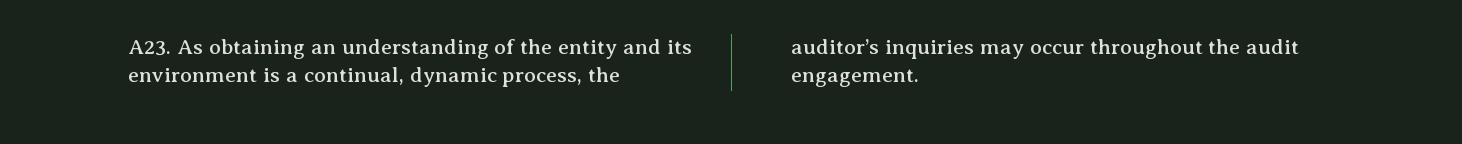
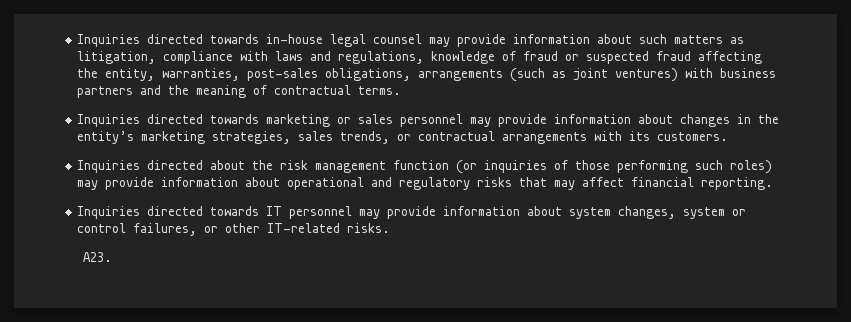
- A23. As obtaining an understanding of the entity and its environment is a continual, dynamic process, the auditor’s inquiries may occur throughout the audit engagement.
+ Inquiries directed towards in-house legal counsel may provide information about such matters as litigation, compliance with laws and regulations, knowledge of fraud or suspected fraud affecting the entity, warranties, post-sales obligations, arrangements (such as joint ventures) with business partners and the meaning of contractual terms.
+ Inquiries directed towards marketing or sales personnel may provide information about changes in the entity’s marketing strategies, sales trends, or contractual arrangements with its customers.
+ Inquiries directed about the risk management function (or inquiries of those performing such roles) may provide information about operational and regulatory risks that may affect financial reporting.
+ Inquiries directed towards IT personnel may provide information about system changes, system or control failures, or other IT-related risks.
+ A23.

